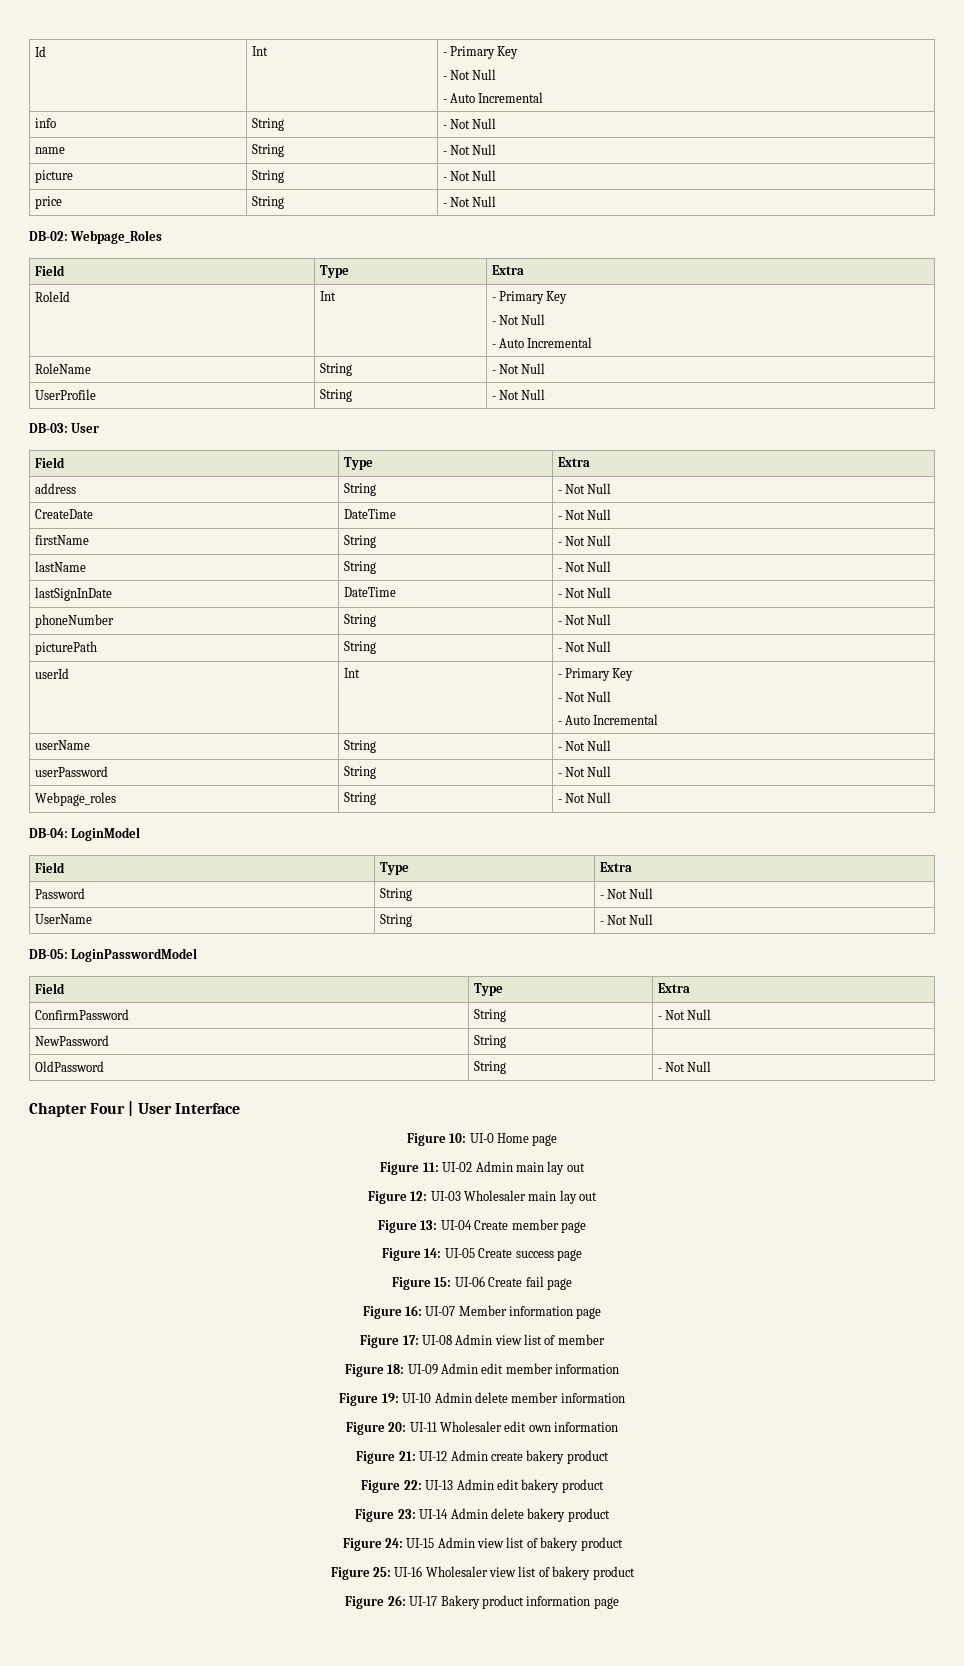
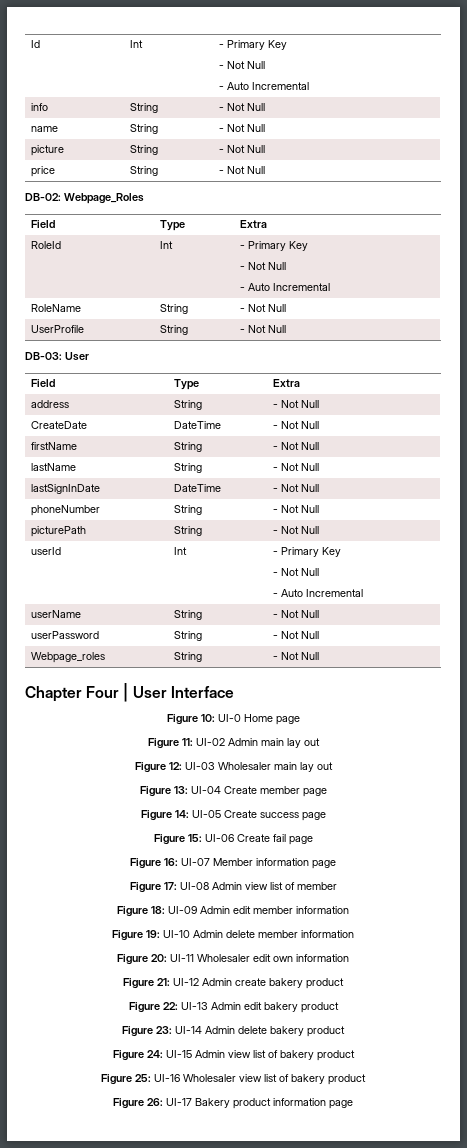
- DB-04: LoginModel
- Field | Type | Extra
- Password | String | - Not Null
- UserName | String | - Not Null
- DB-05: LoginPasswordModel
- Field | Type | Extra
- ConfirmPassword | String | - Not Null
- NewPassword | String |
- OldPassword | String | - Not Null

